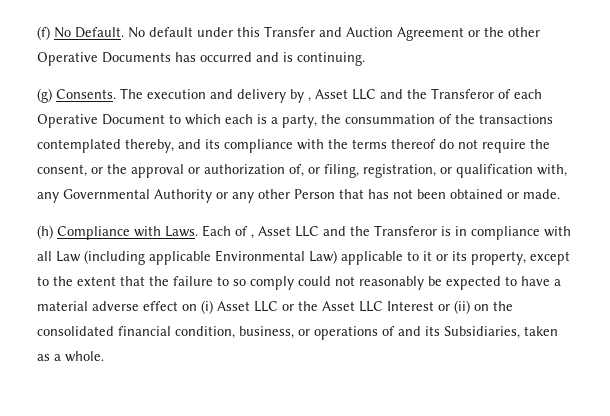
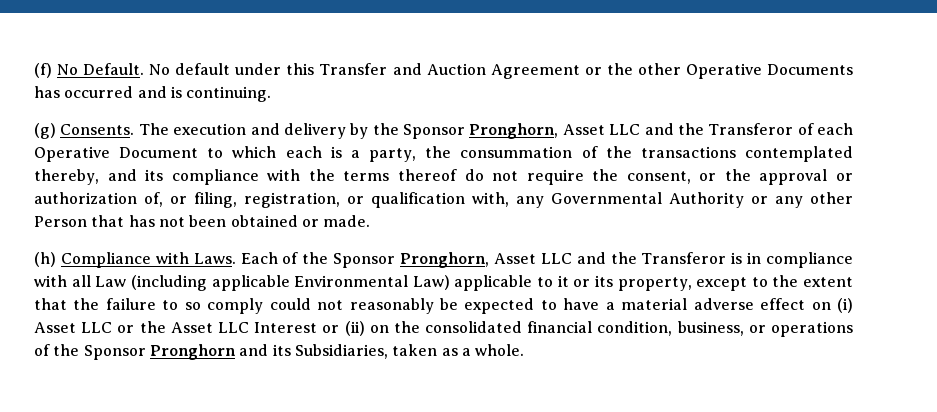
- The execution and delivery by , Asset LLC and the Transferor of each Operative Document to which each is a party, the consummation of the transactions contemplated thereby, and its compliance with the terms thereof do not require the consent, or the approval or authorization of, or filing, registration, or qualification with, any Governmental Authority or any other Person that has not been obtained or made.
+ The execution and delivery by the Sponsor Pronghorn, Asset LLC and the Transferor of each Operative Document to which each is a party, the consummation of the transactions contemplated thereby, and its compliance with the terms thereof do not require the consent, or the approval or authorization of, or filing, registration, or qualification with, any Governmental Authority or any other Person that has not been obtained or made.
- Each of , Asset LLC and the Transferor is in compliance with all Law (including applicable Environmental Law) applicable to it or its property, except to the extent that the failure to so comply could not reasonably be expected to have a material adverse effect on (i) Asset LLC or the Asset LLC Interest or (ii) on the consolidated financial condition, business, or operations of and its Subsidiaries, taken as a whole.
+ Each of the Sponsor Pronghorn, Asset LLC and the Transferor is in compliance with all Law (including applicable Environmental Law) applicable to it or its property, except to the extent that the failure to so comply could not reasonably be expected to have a material adverse effect on (i) Asset LLC or the Asset LLC Interest or (ii) on the consolidated financial condition, business, or operations of the Sponsor Pronghorn and its Subsidiaries, taken as a whole.

